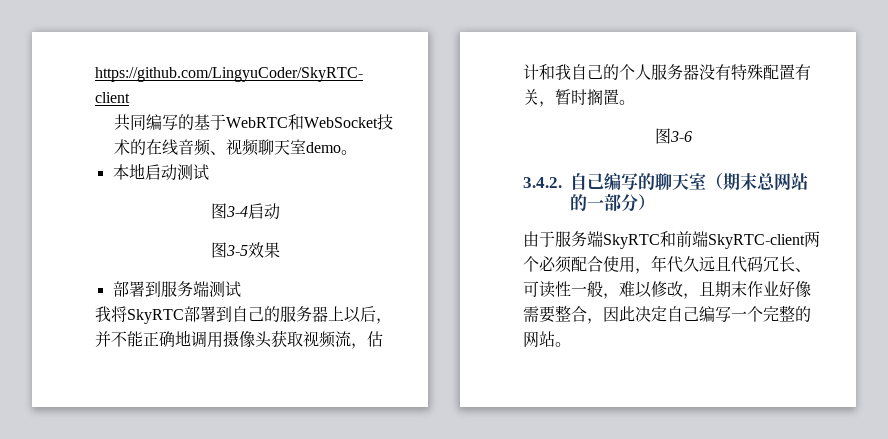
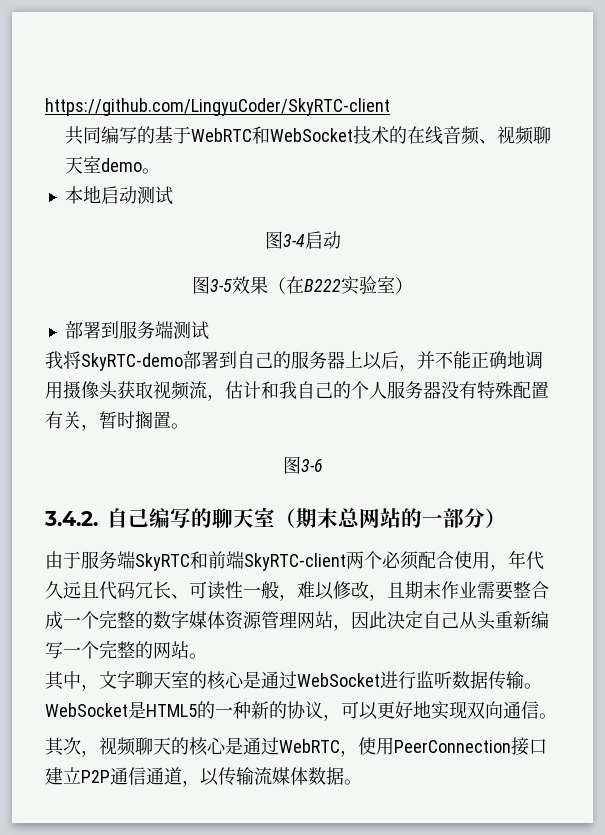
- 图3-5效果
+ 图3-5效果（在B222实验室）
- 我将SkyRTC部署到自己的服务器上以后，并不能正确地调用摄像头获取视频流，估计和我自己的个人服务器没有特殊配置有关，暂时搁置。
+ 我将SkyRTC-demo部署到自己的服务器上以后，并不能正确地调用摄像头获取视频流，估计和我自己的个人服务器没有特殊配置有关，暂时搁置。
- 由于服务端SkyRTC和前端SkyRTC-client两个必须配合使用，年代久远且代码冗长、可读性一般，难以修改，且期末作业好像需要整合，因此决定自己编写一个完整的网站。
+ 由于服务端SkyRTC和前端SkyRTC-client两个必须配合使用，年代久远且代码冗长、可读性一般，难以修改，且期末作业需要整合成一个完整的数字媒体资源管理网站，因此决定自己从头重新编写一个完整的网站。
+ 其中，文字聊天室的核心是通过WebSocket进行监听数据传输。WebSocket是HTML5的一种新的协议，可以更好地实现双向通信。
+ 其次，视频聊天的核心是通过WebRTC，使用PeerConnection接口建立P2P通信通道，以传输流媒体数据。

